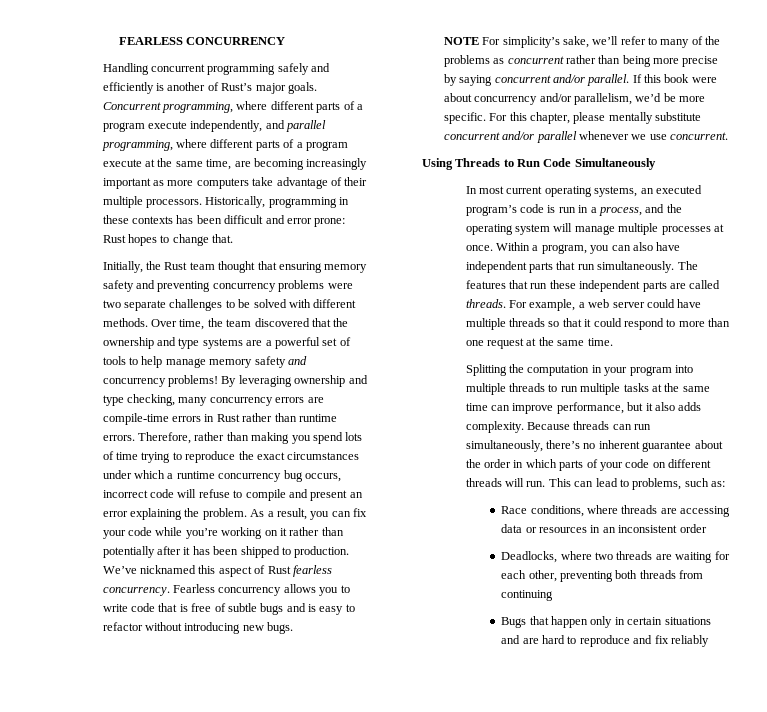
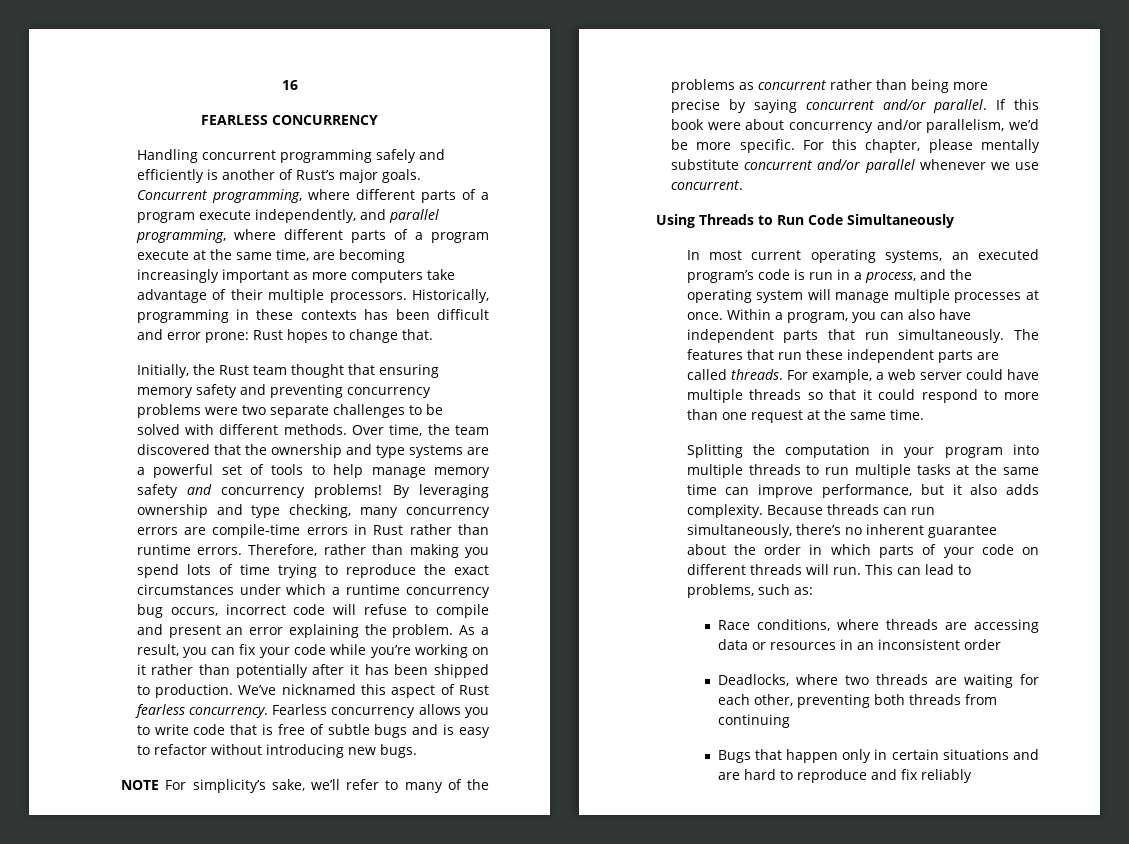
+ 16

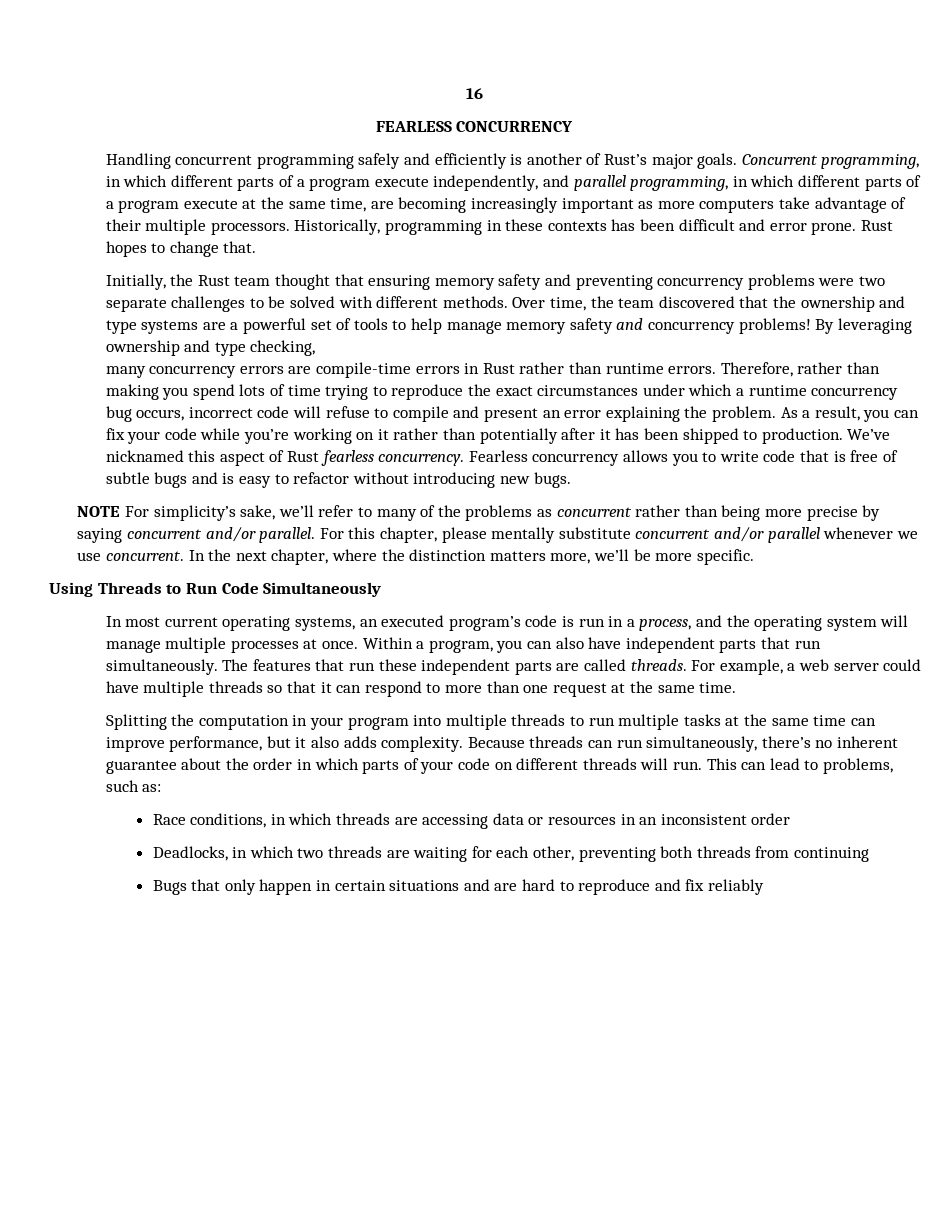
- Concurrent programming, where different parts of a program execute independently, and parallel programming, where different parts of a program execute at the same time, are becoming increasingly important as more computers take advantage of their multiple processors.
+ Concurrent programming, in which different parts of a program execute independently, and parallel programming, in which different parts of a program execute at the same time, are becoming increasingly important as more computers take advantage of their multiple processors.
- Historically, programming in these contexts has been difficult and error prone: Rust hopes to change that.
+ Historically, programming in these contexts has been difficult and error prone. Rust hopes to change that.
- By leveraging ownership and type checking, many concurrency errors are compile-time errors in Rust rather than runtime errors.
+ By leveraging ownership and type checking,
+ many concurrency errors are compile-time errors in Rust rather than runtime errors.
- If this book were about concurrency and/or parallelism, we’d be more specific.
+ In the next chapter, where the distinction matters more, we’ll be more specific.
- For example, a web server could have multiple threads so that it could respond to more than one request at the same time.
+ For example, a web server could have multiple threads so that it can respond to more than one request at the same time.
- Race conditions, where threads are accessing data or resources in an inconsistent order
+ Race conditions, in which threads are accessing data or resources in an inconsistent order
- Deadlocks, where two threads are waiting for each other, preventing both threads from continuing
+ Deadlocks, in which two threads are waiting for each other, preventing both threads from continuing
- Bugs that happen only in certain situations and are hard to reproduce and fix reliably
+ Bugs that only happen in certain situations and are hard to reproduce and fix reliably

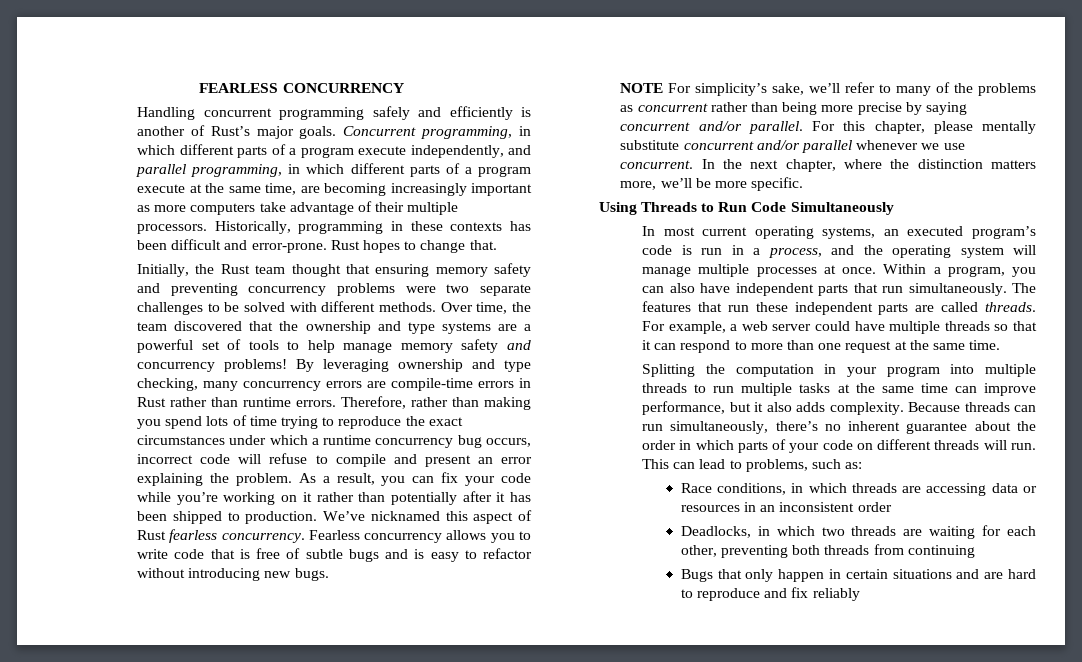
- 16
- Historically, programming in these contexts has been difficult and error prone.
+ Historically, programming in these contexts has been difficult and error-prone.
- By leveraging ownership and type checking,
- many concurrency errors are compile-time errors in Rust rather than runtime errors.
+ By leveraging ownership and type checking, many concurrency errors are compile-time errors in Rust rather than runtime errors.

